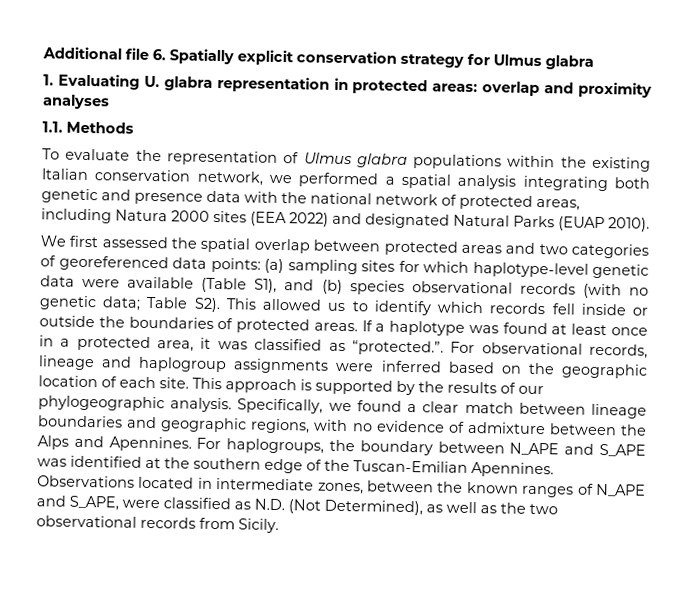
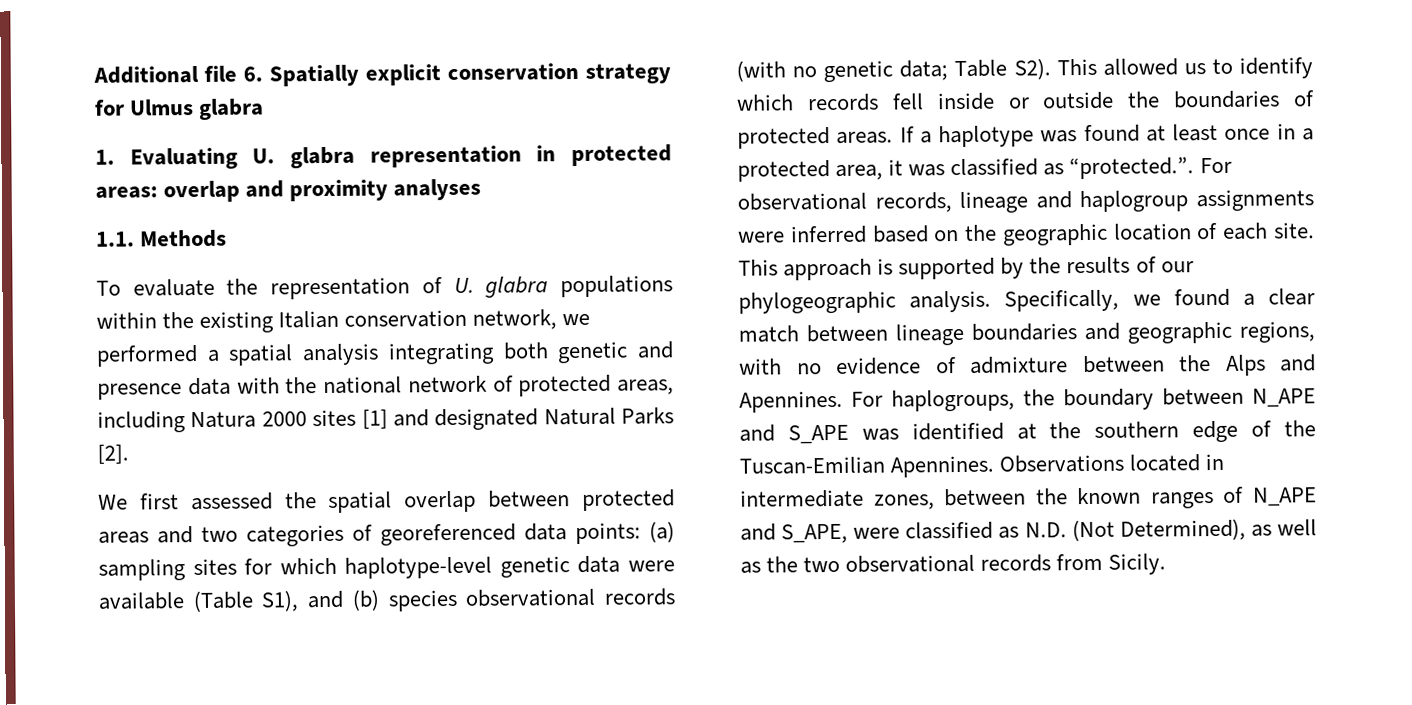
- To evaluate the representation of Ulmus glabra populations within the existing Italian conservation network, we performed a spatial analysis integrating both genetic and presence data with the national network of protected areas, including Natura 2000 sites (EEA 2022) and designated Natural Parks (EUAP 2010).
+ To evaluate the representation of U. glabra populations within the existing Italian conservation network, we performed a spatial analysis integrating both genetic and presence data with the national network of protected areas, including Natura 2000 sites [1] and designated Natural Parks [2].

